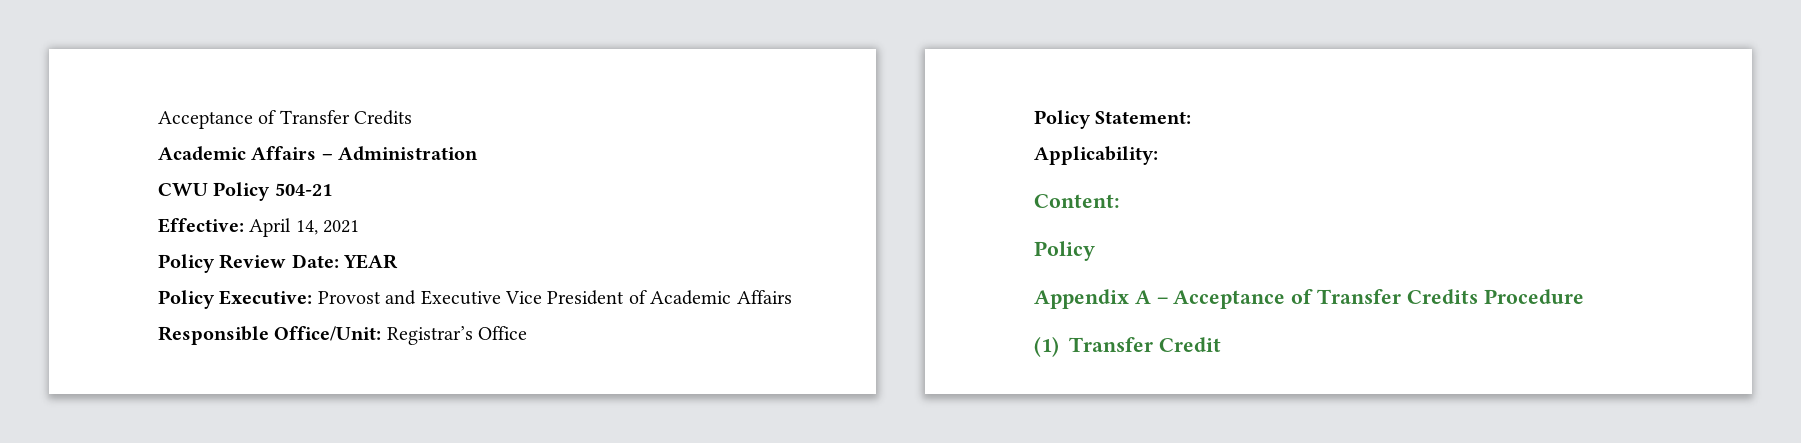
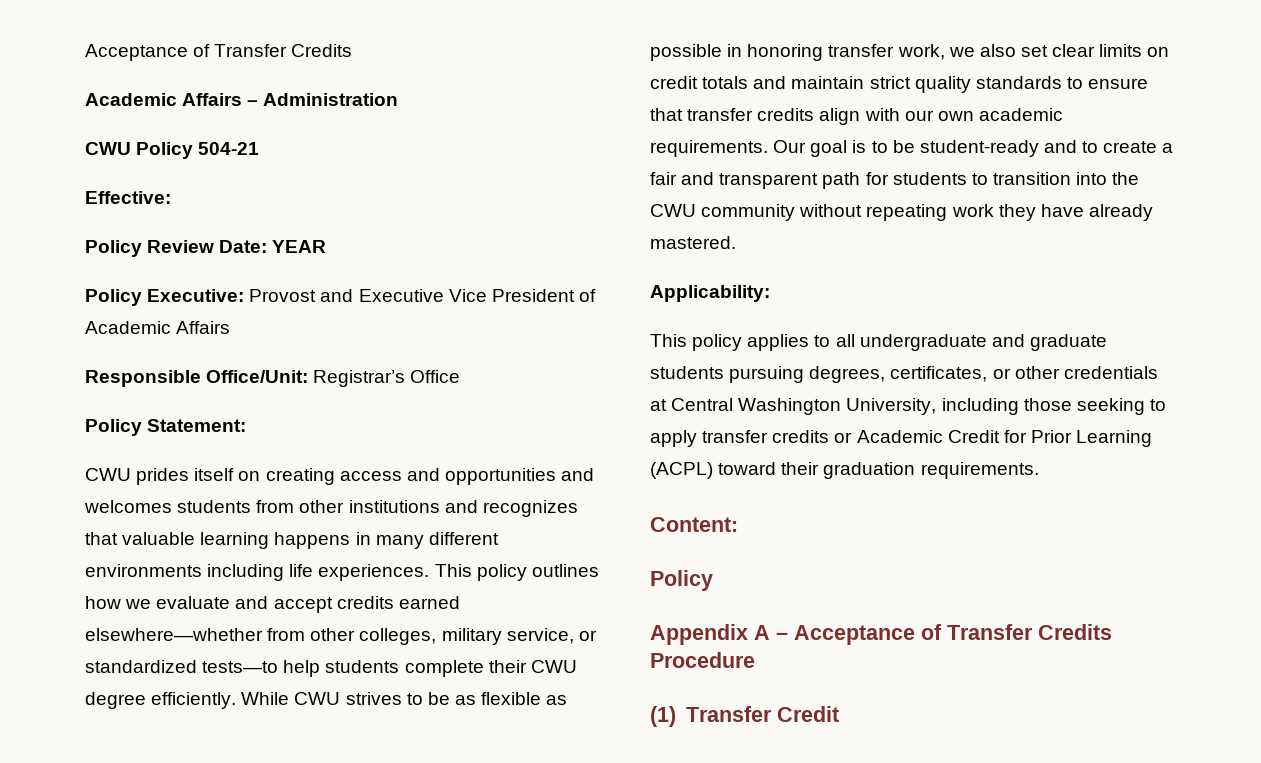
- Effective: April 14, 2021
+ Effective:
+ CWU prides itself on creating access and opportunities and welcomes students from other institutions and recognizes that valuable learning happens in many different environments including life experiences. This policy outlines how we evaluate and accept credits earned elsewhere—whether from other colleges, military service, or standardized tests—to help students complete their CWU degree efficiently. While CWU strives to be as flexible as possible in honoring transfer work, we also set clear limits on credit totals and maintain strict quality standards to ensure that transfer credits align with our own academic requirements. Our goal is to be student-ready and to create a fair and transparent path for students to transition into the CWU community without repeating work they have already mastered.
  Applicability:
+ This policy applies to all undergraduate and graduate students pursuing degrees, certificates, or other credentials at Central Washington University, including those seeking to apply transfer credits or Academic Credit for Prior Learning (ACPL) toward their graduation requirements.

